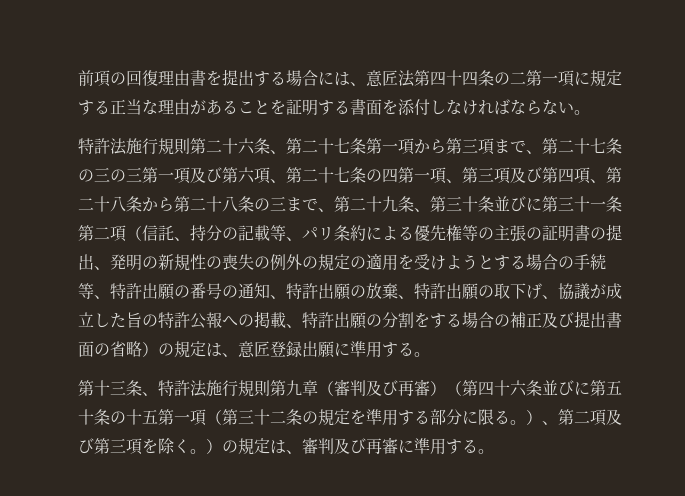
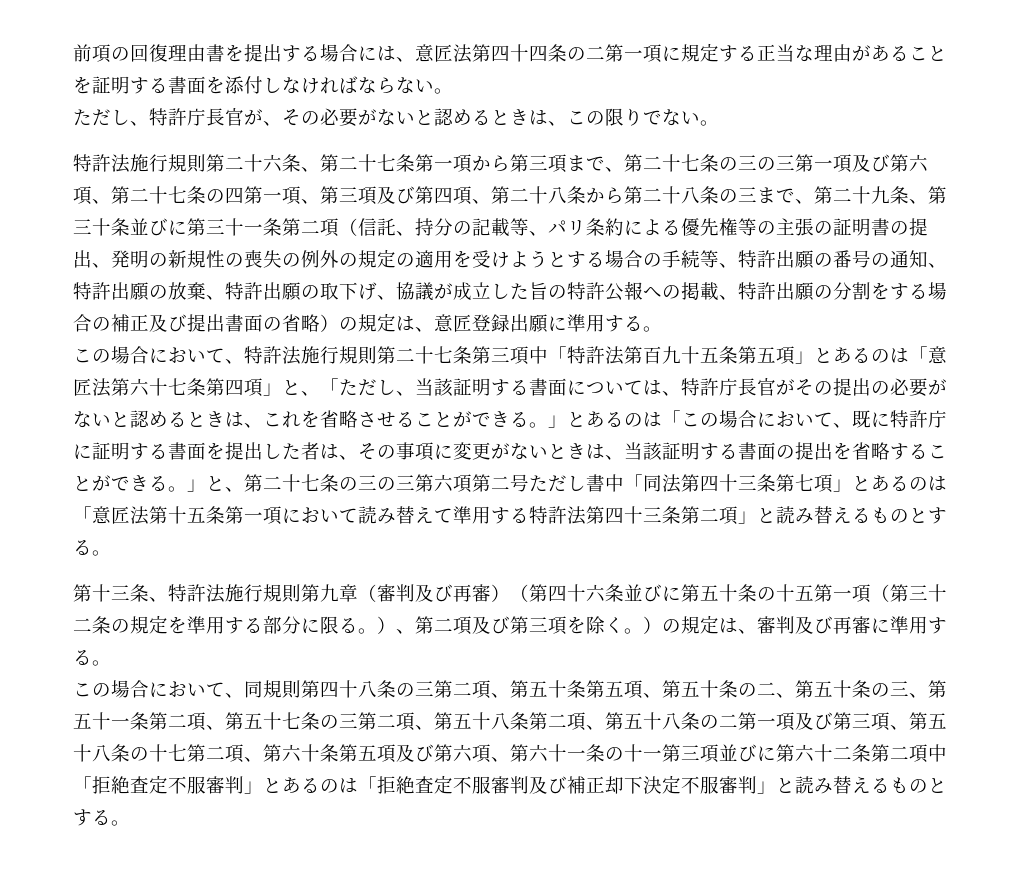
+ ただし、特許庁長官が、その必要がないと認めるときは、この限りでない。
+ この場合において、特許法施行規則第二十七条第三項中「特許法第百九十五条第五項」とあるのは「意匠法第六十七条第四項」と、「ただし、当該証明する書面については、特許庁長官がその提出の必要がないと認めるときは、これを省略させることができる。」とあるのは「この場合において、既に特許庁に証明する書面を提出した者は、その事項に変更がないときは、当該証明する書面の提出を省略することができる。」と、第二十七条の三の三第六項第二号ただし書中「同法第四十三条第七項」とあるのは「意匠法第十五条第一項において読み替えて準用する特許法第四十三条第二項」と読み替えるものとする。
+ この場合において、同規則第四十八条の三第二項、第五十条第五項、第五十条の二、第五十条の三、第五十一条第二項、第五十七条の三第二項、第五十八条第二項、第五十八条の二第一項及び第三項、第五十八条の十七第二項、第六十条第五項及び第六項、第六十一条の十一第三項並びに第六十二条第二項中「拒絶査定不服審判」とあるのは「拒絶査定不服審判及び補正却下決定不服審判」と読み替えるものとする。

